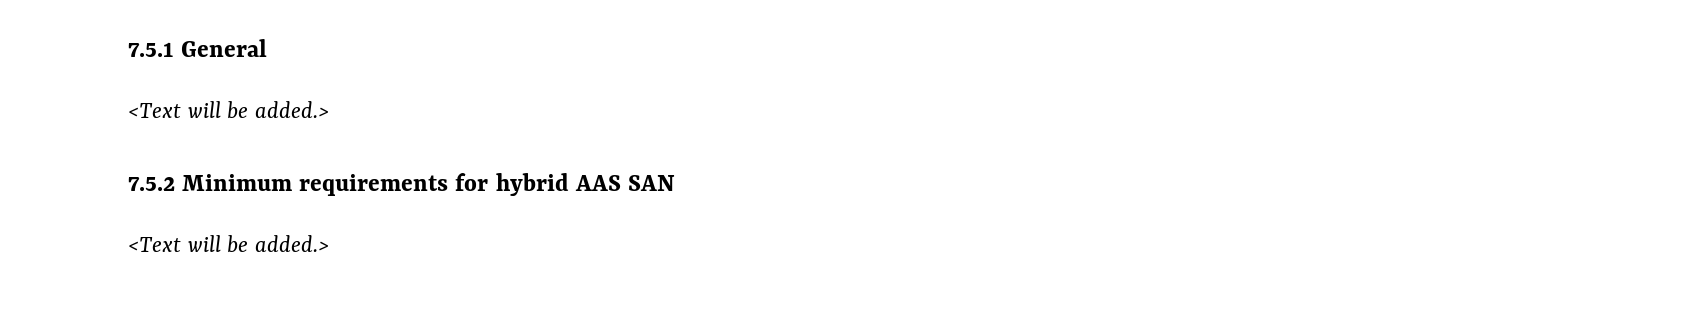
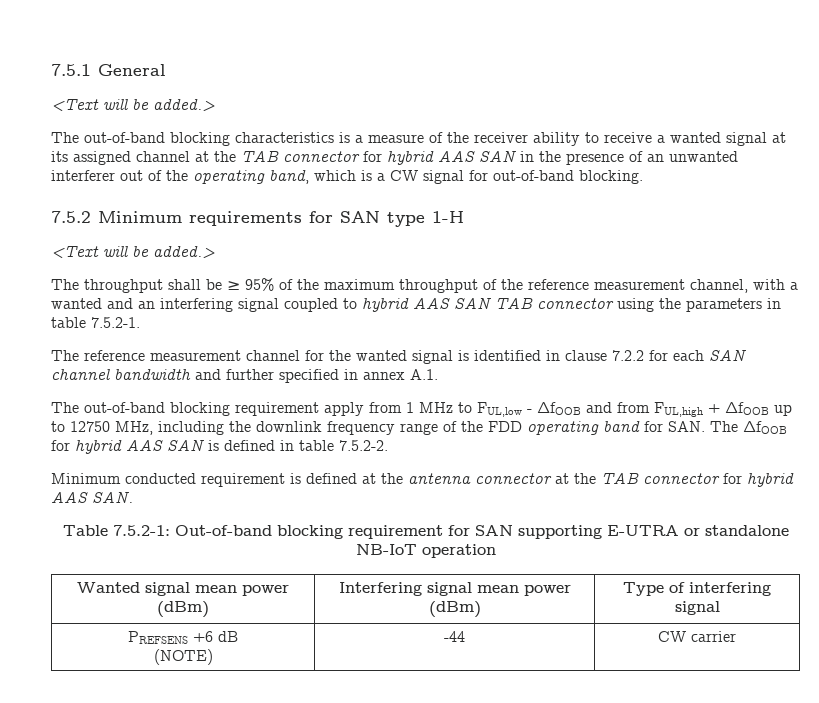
+ The out-of-band blocking characteristics is a measure of the receiver ability to receive a wanted signal at its assigned channel at the TAB connector for hybrid AAS SAN in the presence of an unwanted interferer out of the operating band, which is a CW signal for out-of-band blocking.
- 7.5.2 Minimum requirements for hybrid AAS SAN
+ 7.5.2 Minimum requirements for SAN type 1-H
  <Text will be added.>
+ The throughput shall be ≥ 95% of the maximum throughput of the reference measurement channel, with a wanted and an interfering signal coupled to hybrid AAS SAN TAB connector using the parameters in table 7.5.2-1.
+ The reference measurement channel for the wanted signal is identified in clause 7.2.2 for each SAN channel bandwidth and further specified in annex A.1.
+ The out-of-band blocking requirement apply from 1 MHz to FUL,low - ΔfOOB and from FUL,high + ΔfOOB up to 12750 MHz, including the downlink frequency range of the FDD operating band for SAN. The ΔfOOB for hybrid AAS SAN is defined in table 7.5.2-2.
+ Minimum conducted requirement is defined at the antenna connector at the TAB connector for hybrid AAS SAN.
+ Table 7.5.2-1: Out-of-band blocking requirement for SAN supporting E-UTRA or standalone NB-IoT operation
+ Wanted signal mean power (dBm) | Interfering signal mean power (dBm) | Type of interfering signal
+ PREFSENS +6 dB
+ (NOTE) | -44 | CW carrier

